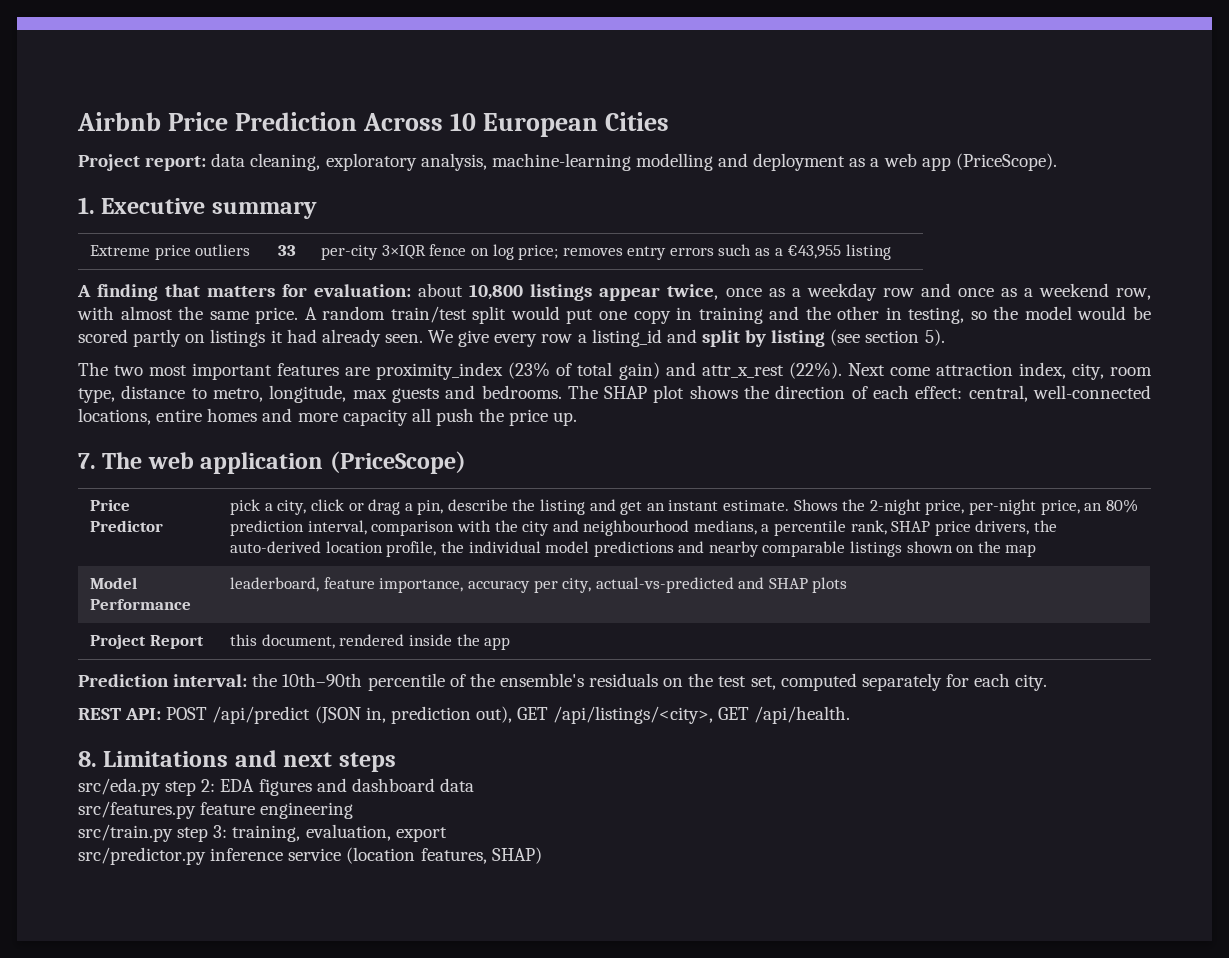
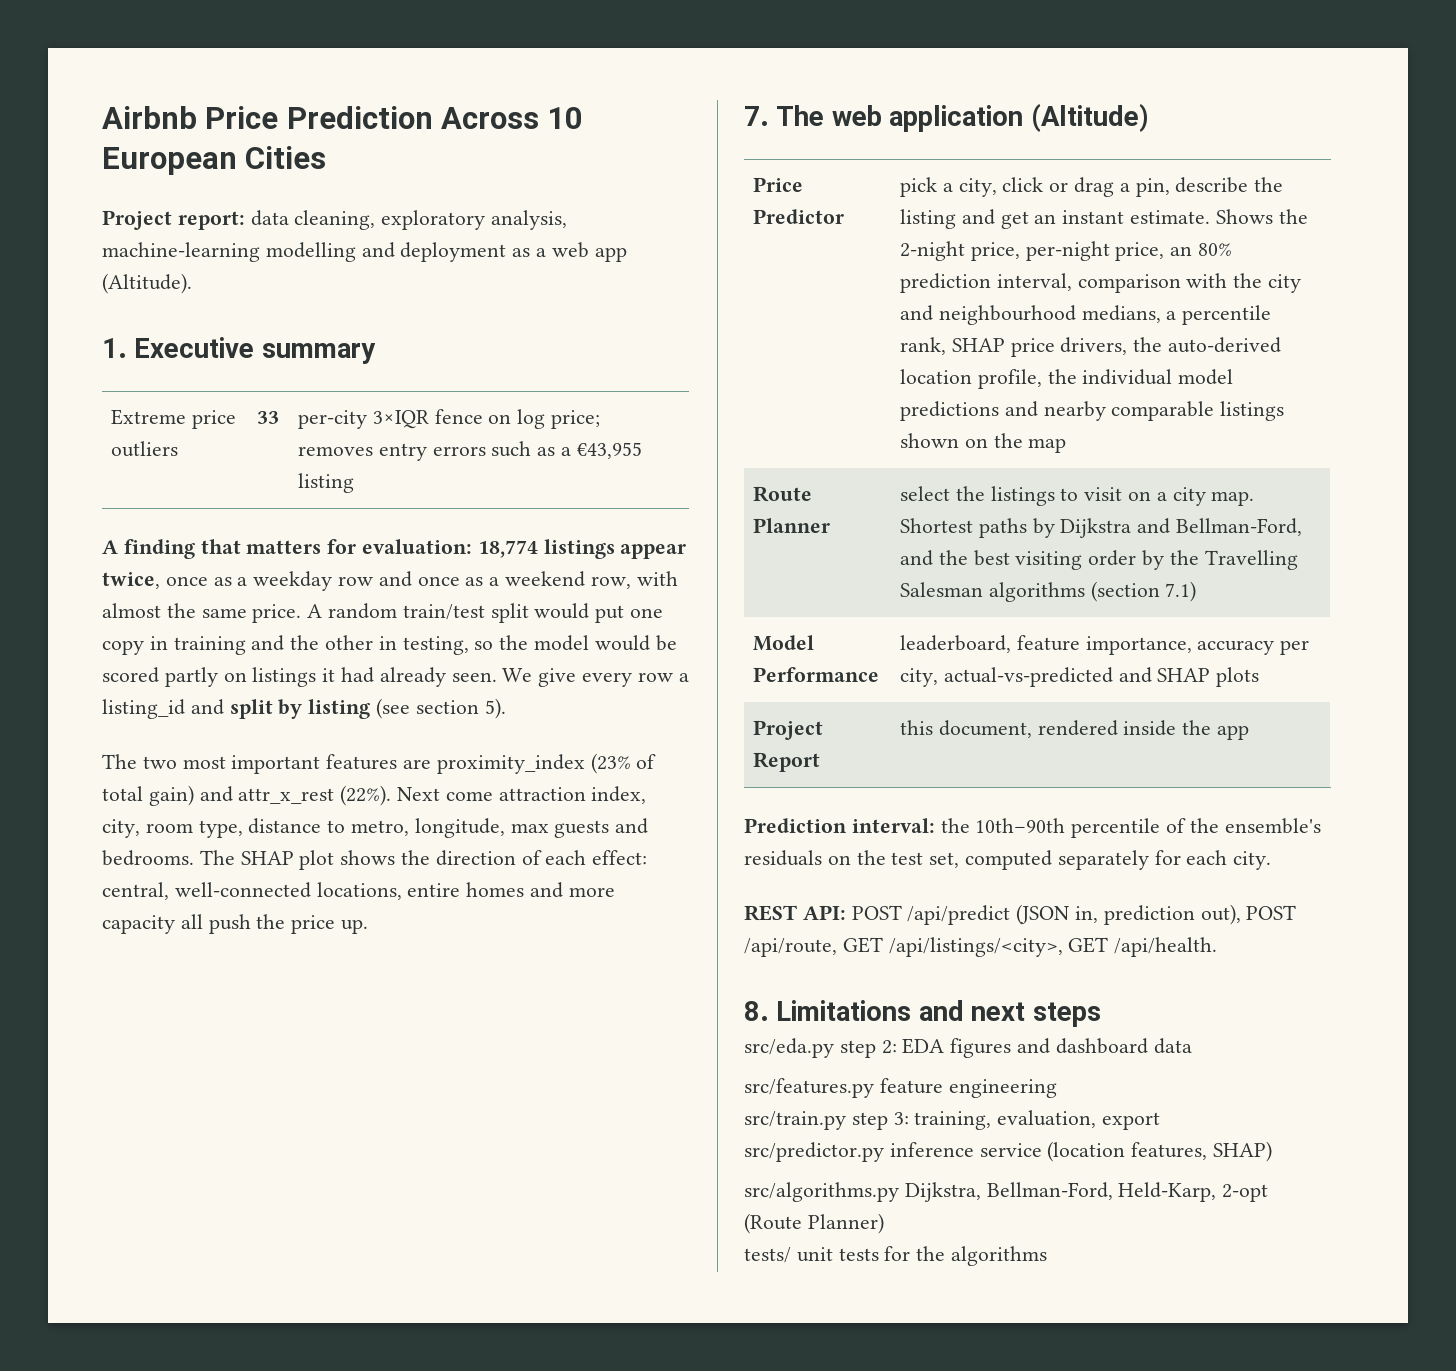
- Project report: data cleaning, exploratory analysis, machine-learning modelling and deployment as a web app (PriceScope).
+ Project report: data cleaning, exploratory analysis, machine-learning modelling and deployment as a web app (Altitude).
- A finding that matters for evaluation: about 10,800 listings appear twice, once as a weekday row and once as a weekend row, with almost the same price.
+ A finding that matters for evaluation: 18,774 listings appear twice, once as a weekday row and once as a weekend row, with almost the same price.
- 7. The web application (PriceScope)
+ 7. The web application (Altitude)
+ Route Planner | select the listings to visit on a city map. Shortest paths by Dijkstra and Bellman-Ford, and the best visiting order by the Travelling Salesman algorithms (section 7.1)
- REST API: POST /api/predict (JSON in, prediction out), GET /api/listings/<city>, GET /api/health.
+ REST API: POST /api/predict (JSON in, prediction out), POST /api/route, GET /api/listings/<city>, GET /api/health.
+ src/algorithms.py Dijkstra, Bellman-Ford, Held-Karp, 2-opt (Route Planner)
+ tests/ unit tests for the algorithms

